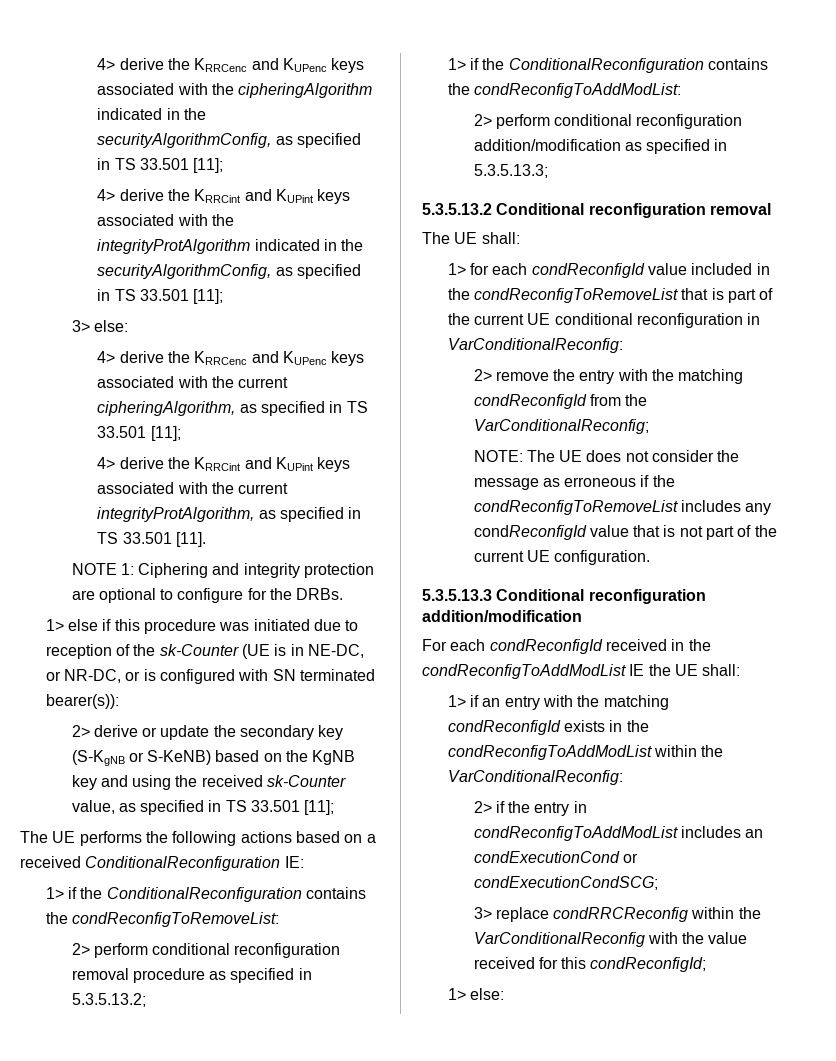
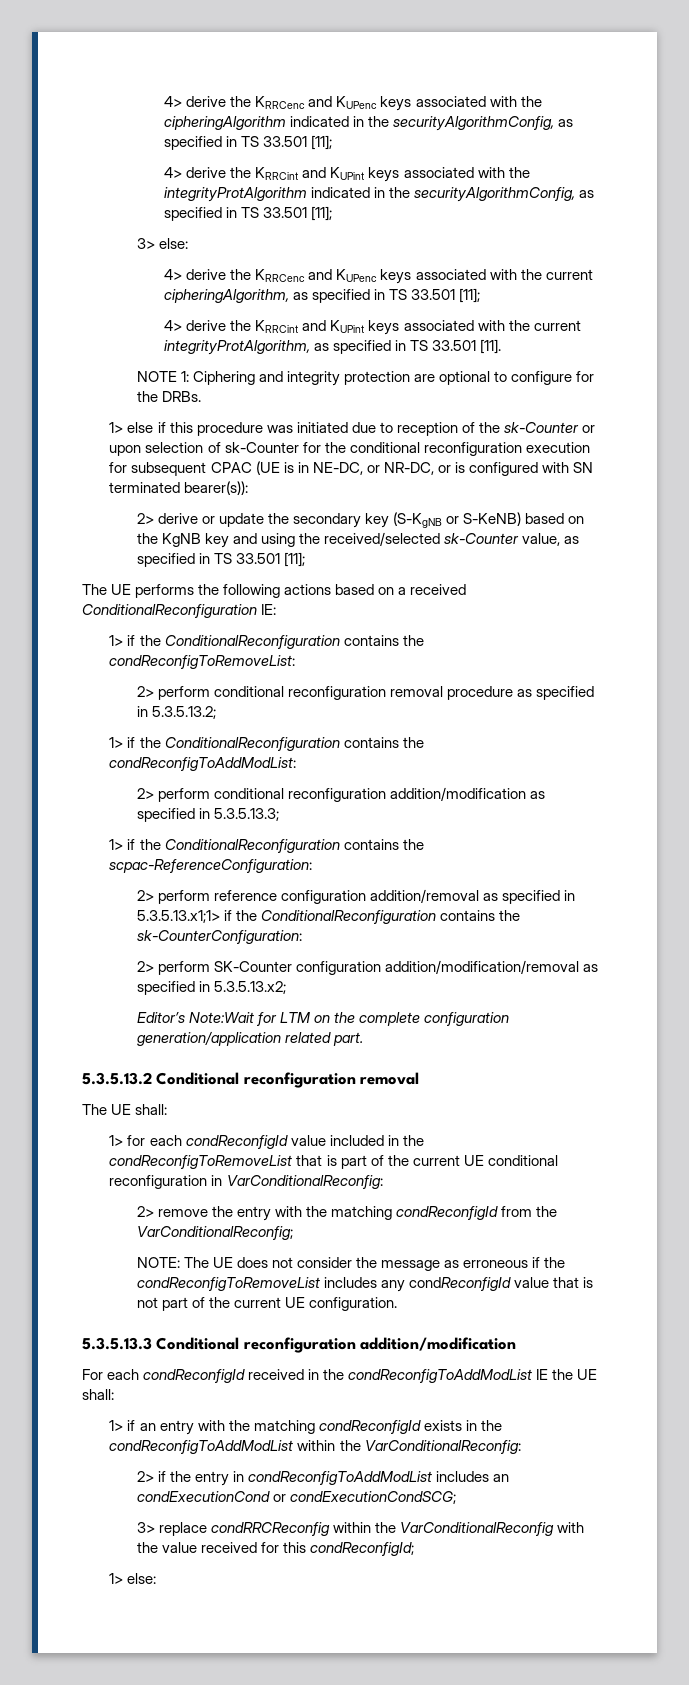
- 1> else if this procedure was initiated due to reception of the sk-Counter (UE is in NE-DC, or NR-DC, or is configured with SN terminated bearer(s)):
+ 1> else if this procedure was initiated due to reception of the sk-Counter or upon selection of sk-Counter for the conditional reconfiguration execution for subsequent CPAC (UE is in NE-DC, or NR-DC, or is configured with SN terminated bearer(s)):
- 2> derive or update the secondary key (S-KgNB or S-KeNB) based on the KgNB key and using the received sk-Counter value, as specified in TS 33.501 [11];
+ 2> derive or update the secondary key (S-KgNB or S-KeNB) based on the KgNB key and using the received/selected sk-Counter value, as specified in TS 33.501 [11];
+ 1> if the ConditionalReconfiguration contains the scpac-ReferenceConfiguration:
+ 2> perform reference configuration addition/removal as specified in 5.3.5.13.x1;1> if the ConditionalReconfiguration contains the sk-CounterConfiguration:
+ 2> perform SK-Counter configuration addition/modification/removal as specified in 5.3.5.13.x2;
+ Editor’s Note:Wait for LTM on the complete configuration generation/application related part.

